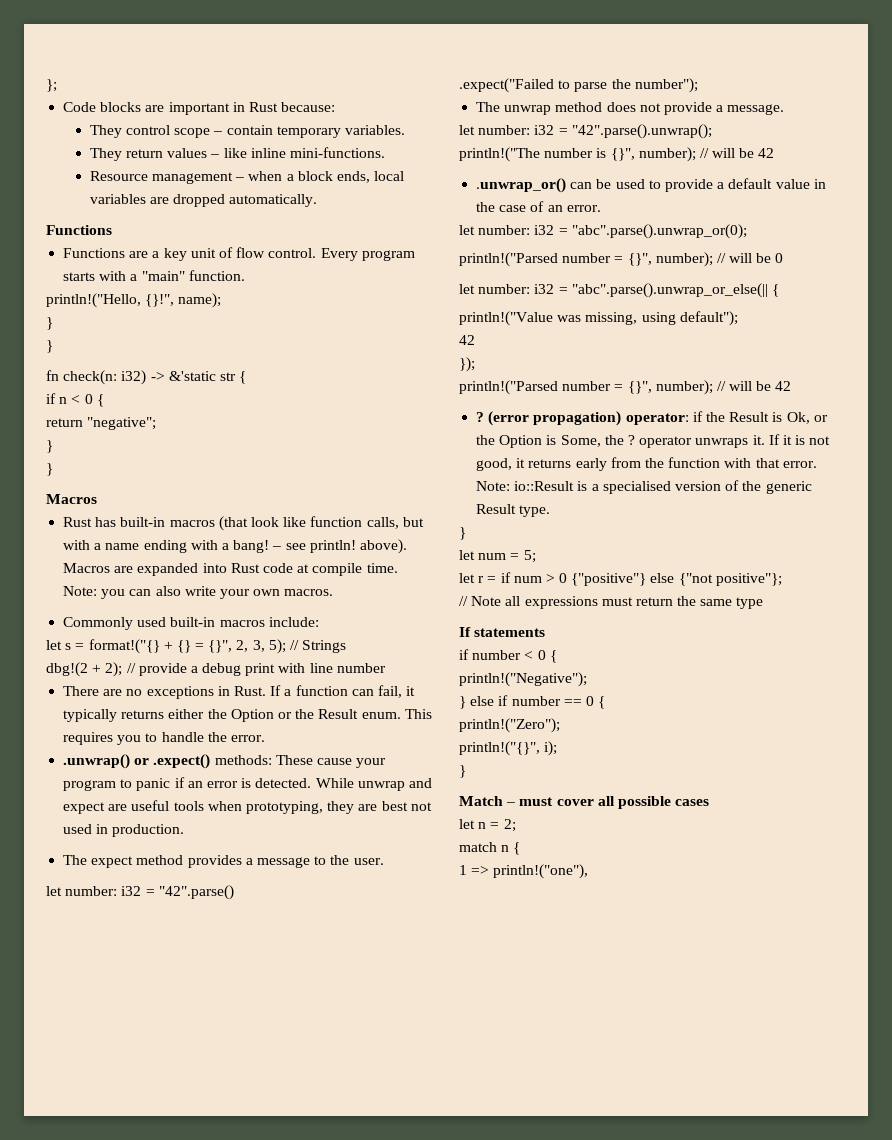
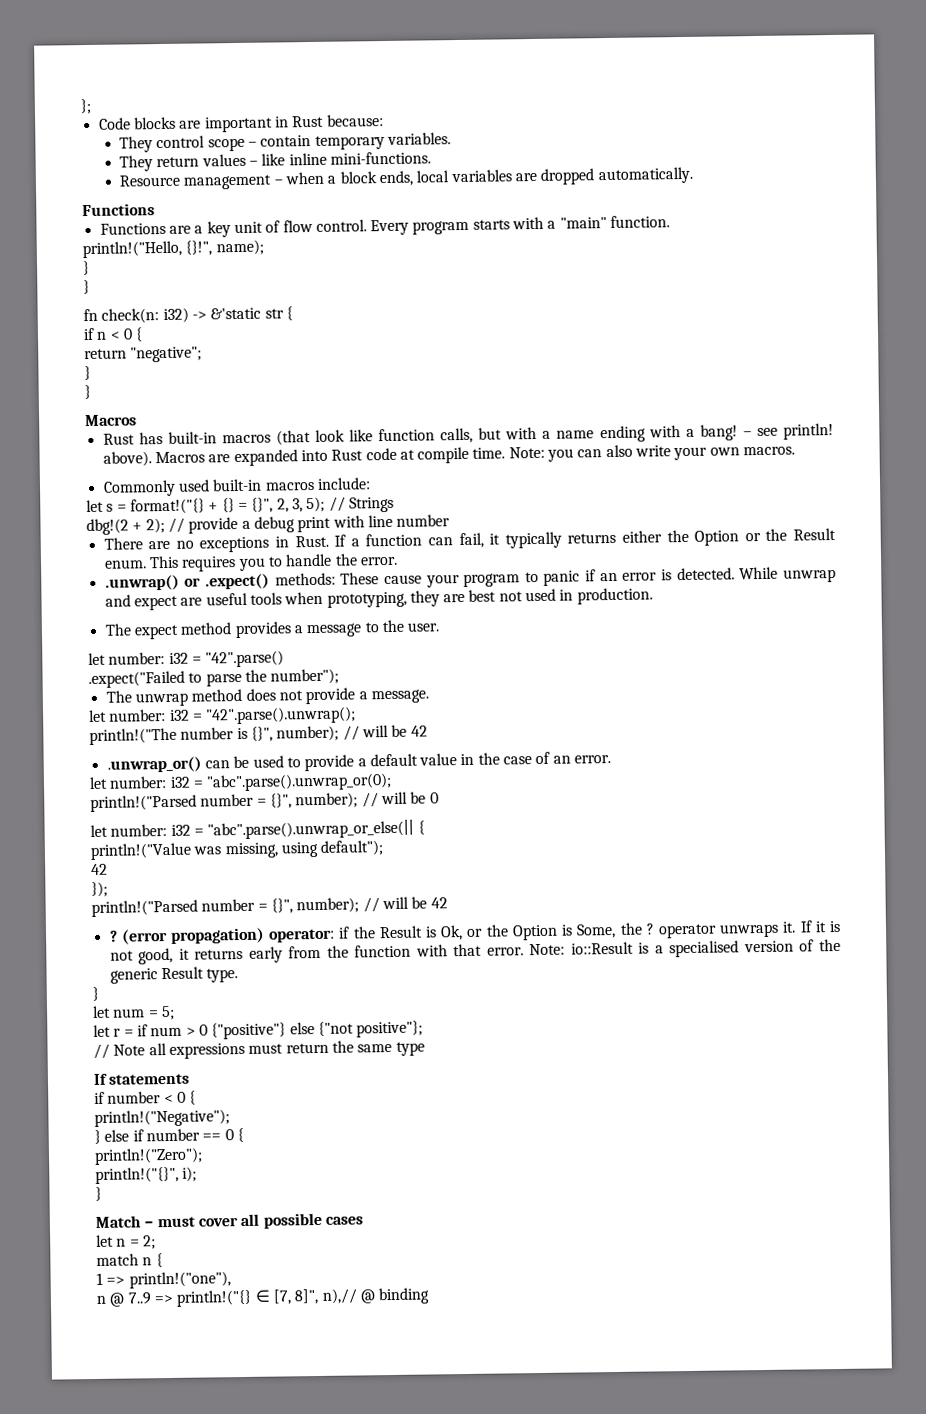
+ n @ 7..9 => println!("{} ∈ [7, 8]", n),// @ binding

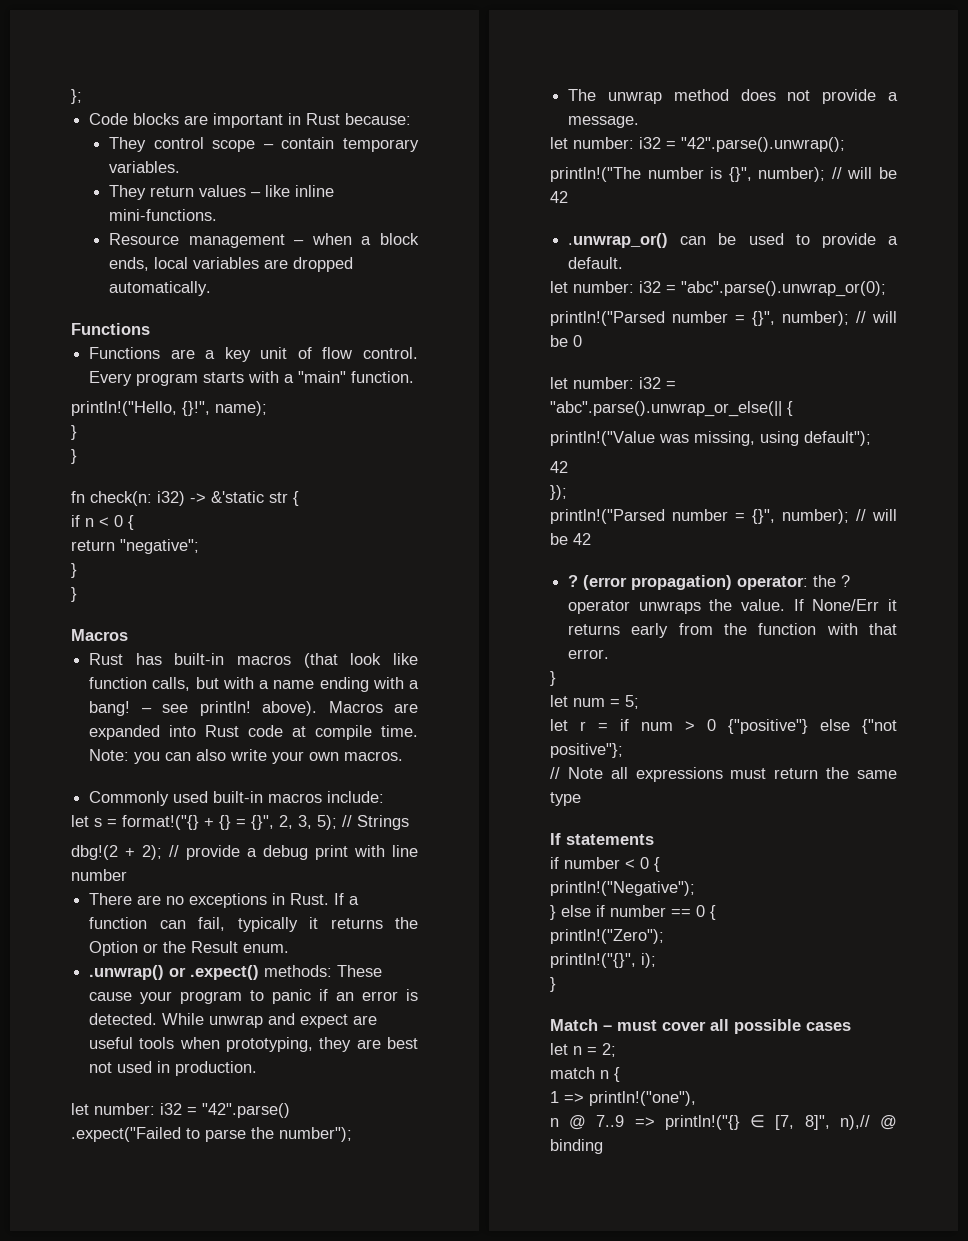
- If a function can fail, it typically returns either the Option or the Result enum. This requires you to handle the error.
+ If a function can fail, typically it returns the Option or the Result enum.
- The expect method provides a message to the user.
- .unwrap_or() can be used to provide a default value in the case of an error.
+ .unwrap_or() can be used to provide a default.
- (error propagation) operator: if the Result is Ok, or the Option is Some, the ? operator unwraps it. If it is not good, it returns early from the function with that error. Note: io::Result is a specialised version of the generic Result type.
+ (error propagation) operator: the ? operator unwraps the value. If None/Err it returns early from the function with that error.

